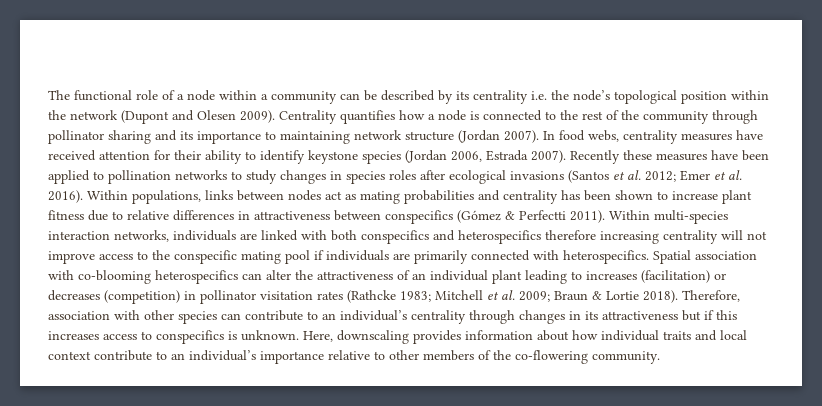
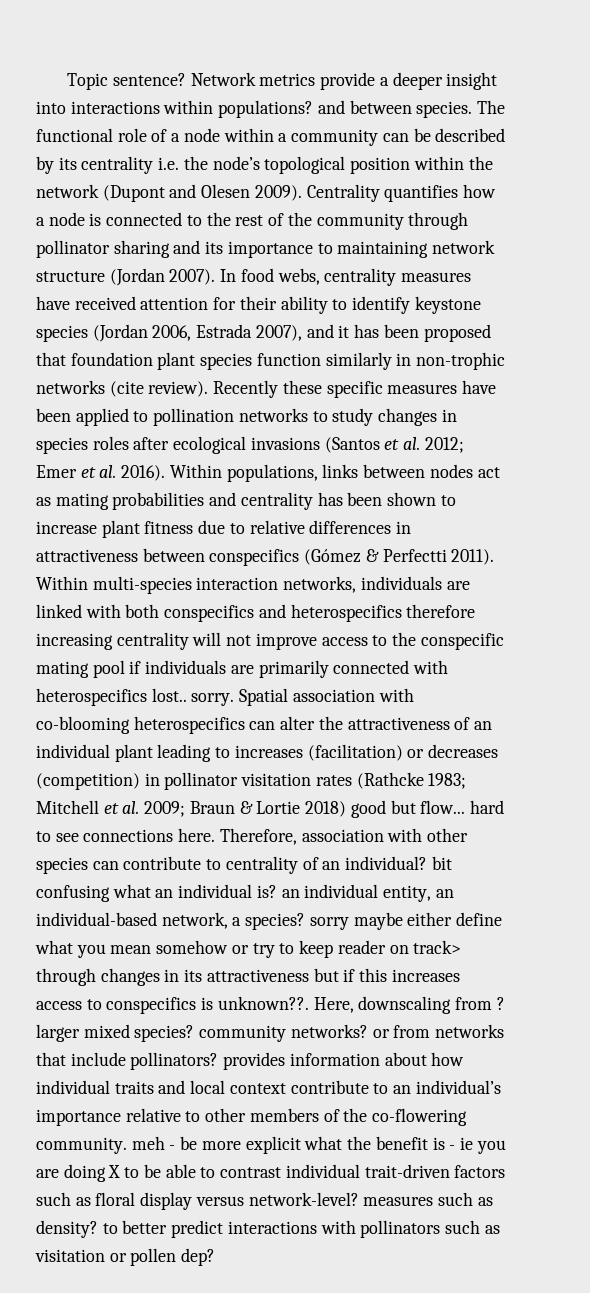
+ Topic sentence? Network metrics provide a deeper insight into interactions within populations? and between species.
- In food webs, centrality measures have received attention for their ability to identify keystone species (Jordan 2006, Estrada 2007).
+ In food webs, centrality measures have received attention for their ability to identify keystone species (Jordan 2006, Estrada 2007), and it has been proposed that foundation plant species function similarly in non-trophic networks (cite review).
- Recently these measures have been applied to pollination networks to study changes in species roles after ecological invasions (Santos et al. 2012; Emer et al. 2016).
+ Recently these specific measures have been applied to pollination networks to study changes in species roles after ecological invasions (Santos et al. 2012; Emer et al. 2016).
- Within multi-species interaction networks, individuals are linked with both conspecifics and heterospecifics therefore increasing centrality will not improve access to the conspecific mating pool if individuals are primarily connected with heterospecifics.
+ Within multi-species interaction networks, individuals are linked with both conspecifics and heterospecifics therefore increasing centrality will not improve access to the conspecific mating pool if individuals are primarily connected with heterospecifics lost.. sorry.
- Spatial association with co-blooming heterospecifics can alter the attractiveness of an individual plant leading to increases (facilitation) or decreases (competition) in pollinator visitation rates (Rathcke 1983; Mitchell et al. 2009; Braun & Lortie 2018).
+ Spatial association with co-blooming heterospecifics can alter the attractiveness of an individual plant leading to increases (facilitation) or decreases (competition) in pollinator visitation rates (Rathcke 1983; Mitchell et al. 2009; Braun & Lortie 2018) good but flow... hard to see connections here.
- Therefore, association with other species can contribute to an individual’s centrality through changes in its attractiveness but if this increases access to conspecifics is unknown.
+ Therefore, association with other species can contribute to centrality of an individual? bit confusing what an individual is? an individual entity, an individual-based network, a species? sorry maybe either define what you mean somehow or try to keep reader on track> through changes in its attractiveness but if this increases access to conspecifics is unknown??.
- Here, downscaling provides information about how individual traits and local context contribute to an individual’s importance relative to other members of the co-flowering community.
+ Here, downscaling from ? larger mixed species? community networks? or from networks that include pollinators? provides information about how individual traits and local context contribute to an individual’s importance relative to other members of the co-flowering community. meh - be more explicit what the benefit is - ie you are doing X to be able to contrast individual trait-driven factors such as floral display versus network-level? measures such as density? to better predict interactions with pollinators such as visitation or pollen dep?

